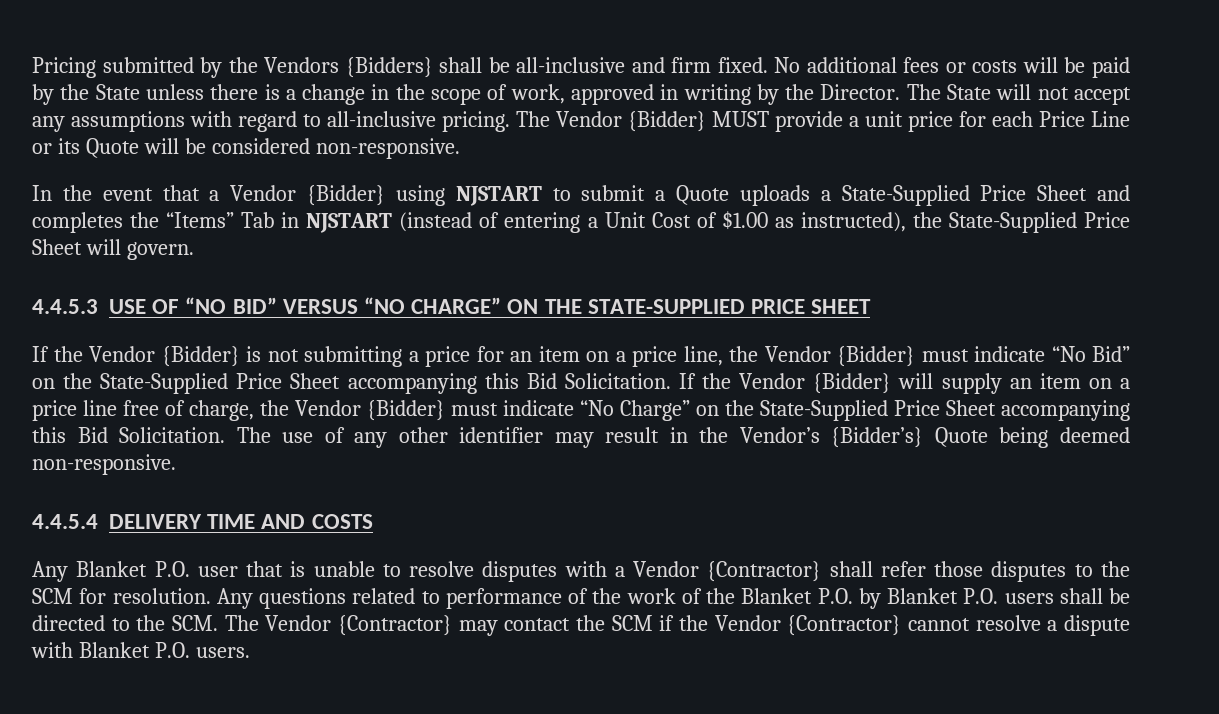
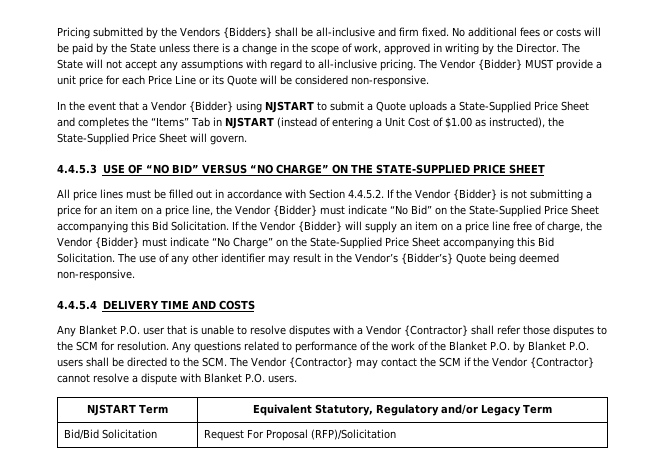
- If the Vendor {Bidder} is not submitting a price for an item on a price line, the Vendor {Bidder} must indicate “No Bid” on the State-Supplied Price Sheet accompanying this Bid Solicitation.
+ All price lines must be filled out in accordance with Section 4.4.5.2. If the Vendor {Bidder} is not submitting a price for an item on a price line, the Vendor {Bidder} must indicate “No Bid” on the State-Supplied Price Sheet accompanying this Bid Solicitation.
+ NJSTART Term | Equivalent Statutory, Regulatory and/or Legacy Term
+ Bid/Bid Solicitation | Request For Proposal (RFP)/Solicitation

